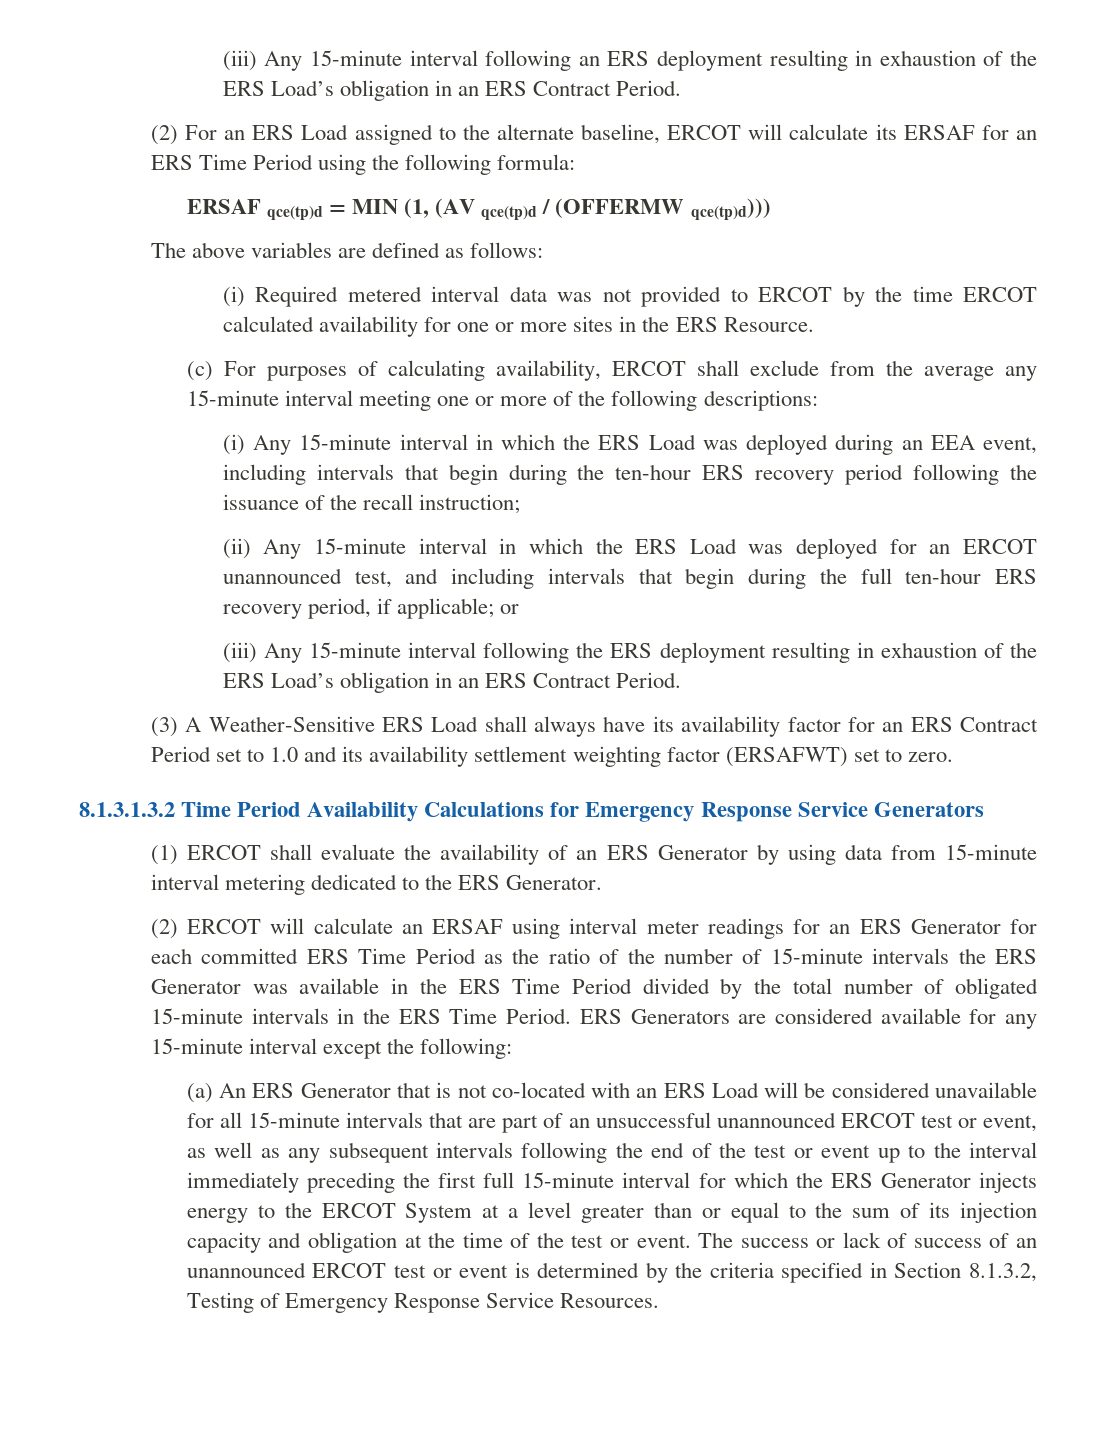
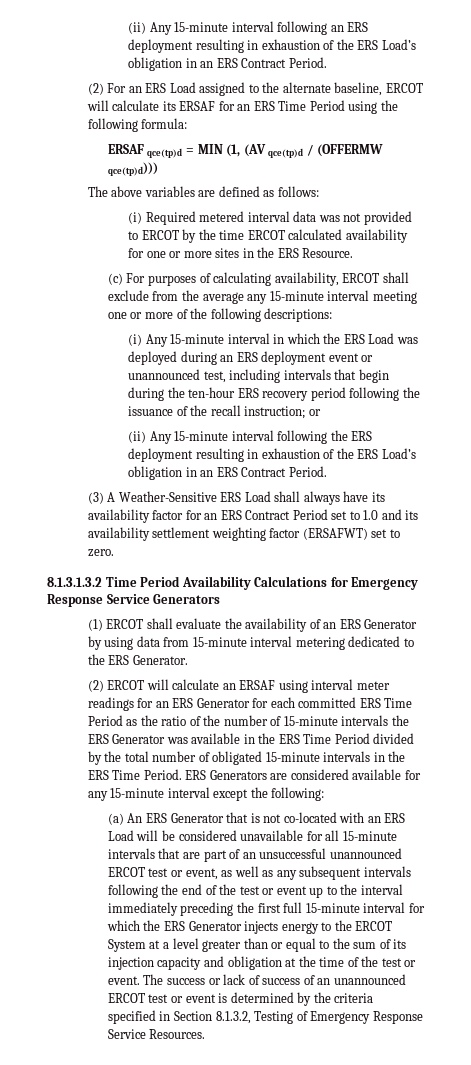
- (iii) Any 15-minute interval following an ERS deployment resulting in exhaustion of the ERS Load’s obligation in an ERS Contract Period.
+ (ii) Any 15-minute interval following an ERS deployment resulting in exhaustion of the ERS Load’s obligation in an ERS Contract Period.
- (i) Any 15-minute interval in which the ERS Load was deployed during an EEA event, including intervals that begin during the ten-hour ERS recovery period following the issuance of the recall instruction;
- (ii) Any 15-minute interval in which the ERS Load was deployed for an ERCOT unannounced test, and including intervals that begin during the full ten-hour ERS recovery period, if applicable; or
- (iii) Any 15-minute interval following the ERS deployment resulting in exhaustion of the ERS Load’s obligation in an ERS Contract Period.
+ (i) Any 15-minute interval in which the ERS Load was deployed during an ERS deployment event or unannounced test, including intervals that begin during the ten-hour ERS recovery period following the issuance of the recall instruction; or
+ (ii) Any 15-minute interval following the ERS deployment resulting in exhaustion of the ERS Load’s obligation in an ERS Contract Period.

